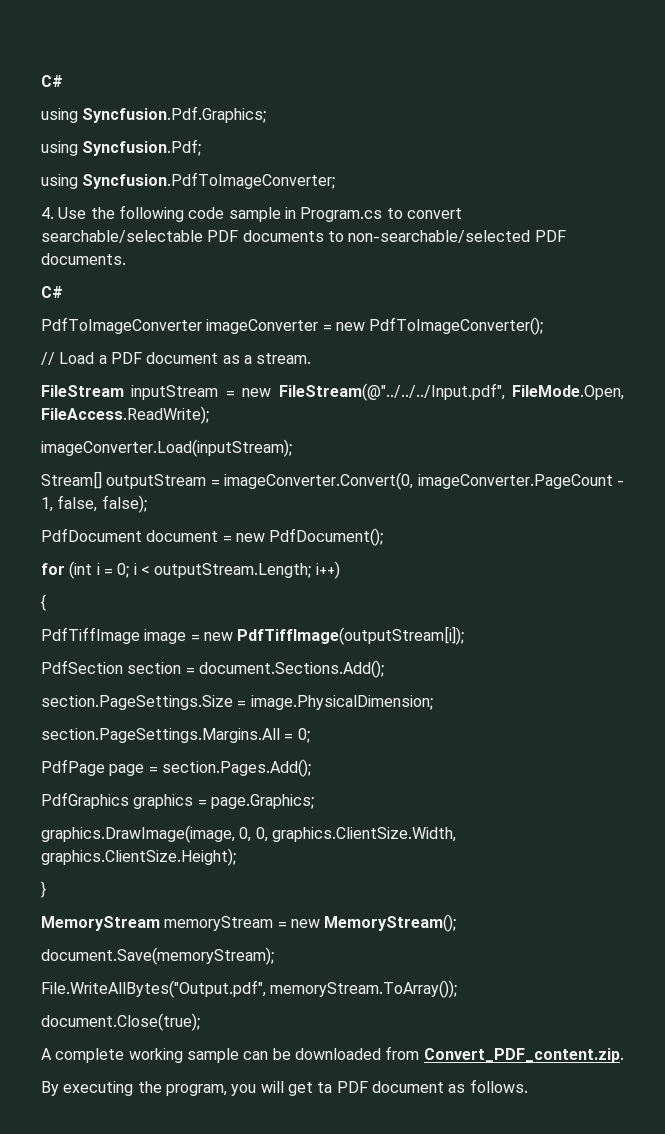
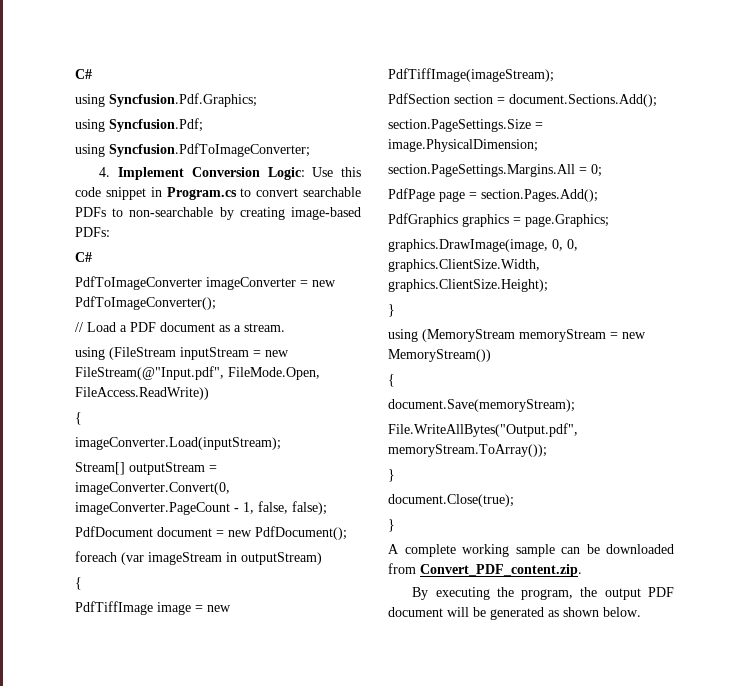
- 4. Use the following code sample in Program.cs to convert searchable/selectable PDF documents to non-searchable/selected PDF documents.
+ 4. Implement Conversion Logic: Use this code snippet in Program.cs to convert searchable PDFs to non-searchable by creating image-based PDFs:
- FileStream inputStream = new FileStream(@"../../../Input.pdf", FileMode.Open, FileAccess.ReadWrite);
+ using (FileStream inputStream = new FileStream(@"Input.pdf", FileMode.Open, FileAccess.ReadWrite))
+ {
- for (int i = 0; i < outputStream.Length; i++)
+ foreach (var imageStream in outputStream)
- PdfTiffImage image = new PdfTiffImage(outputStream[i]);
+ PdfTiffImage image = new PdfTiffImage(imageStream);
- MemoryStream memoryStream = new MemoryStream();
+ using (MemoryStream memoryStream = new MemoryStream())
+ {
  File.WriteAllBytes("Output.pdf", memoryStream.ToArray());
+ }
  document.Close(true);
+ }
- By executing the program, you will get ta PDF document as follows.
+ By executing the program, the output PDF document will be generated as shown below.

